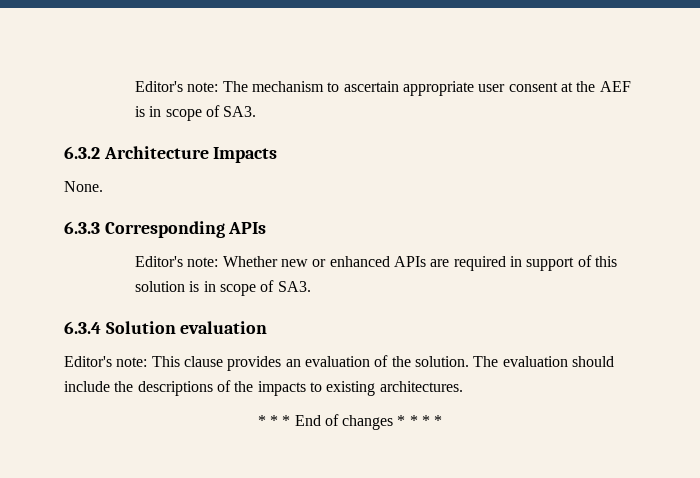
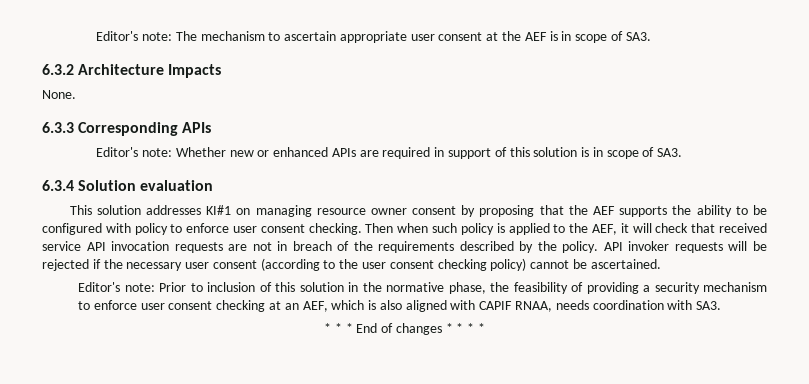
- Editor's note: This clause provides an evaluation of the solution. The evaluation should include the descriptions of the impacts to existing architectures.
+ This solution addresses KI#1 on managing resource owner consent by proposing that the AEF supports the ability to be configured with policy to enforce user consent checking. Then when such policy is applied to the AEF, it will check that received service API invocation requests are not in breach of the requirements described by the policy. API invoker requests will be rejected if the necessary user consent (according to the user consent checking policy) cannot be ascertained.
+ Editor's note: Prior to inclusion of this solution in the normative phase, the feasibility of providing a security mechanism to enforce user consent checking at an AEF, which is also aligned with CAPIF RNAA, needs coordination with SA3.

